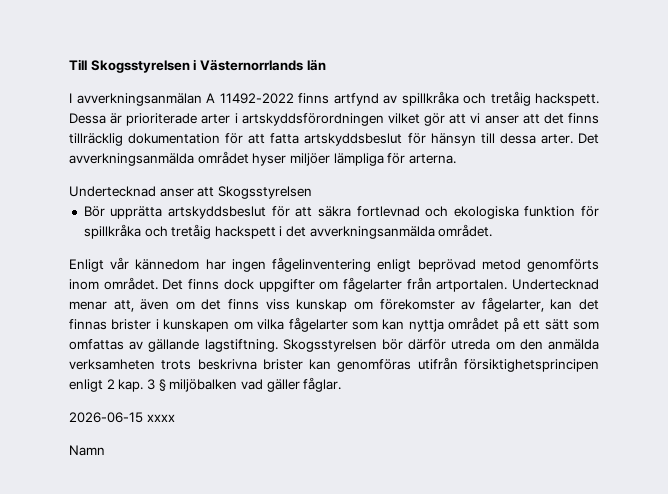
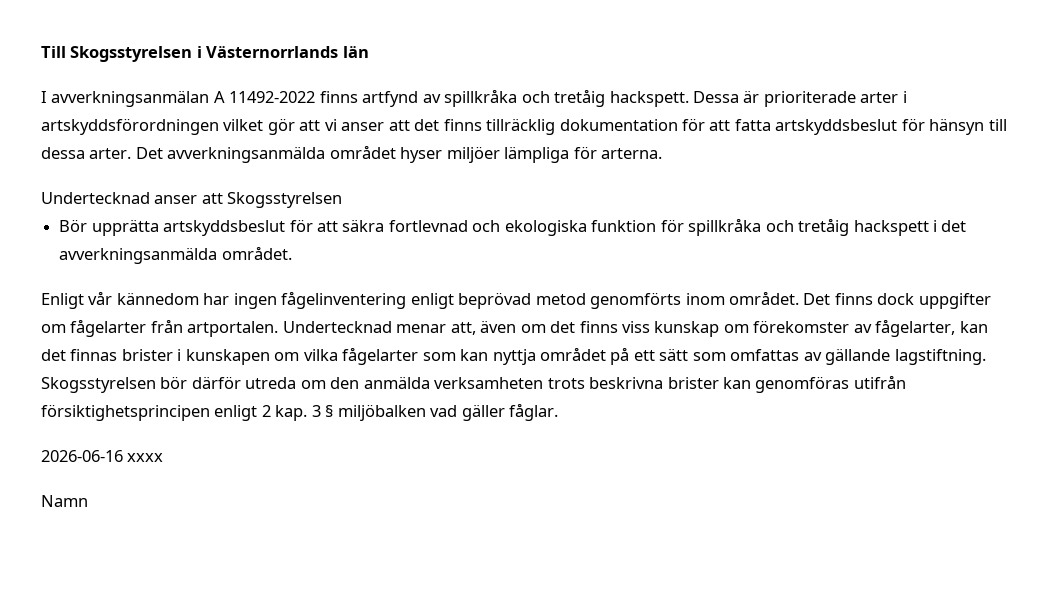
- 2026-06-15 xxxx
+ 2026-06-16 xxxx

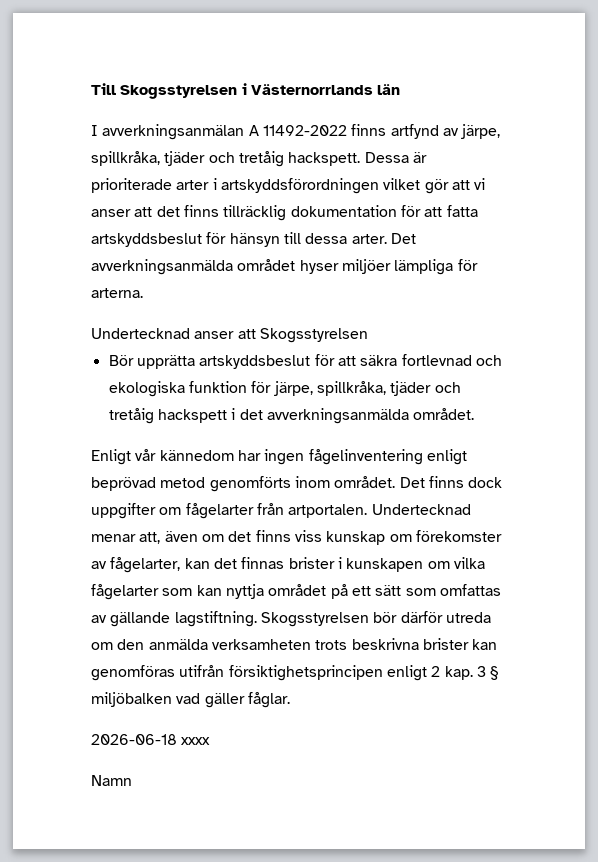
- I avverkningsanmälan A 11492-2022 finns artfynd av spillkråka och tretåig hackspett.
+ I avverkningsanmälan A 11492-2022 finns artfynd av järpe, spillkråka, tjäder och tretåig hackspett.
- Bör upprätta artskyddsbeslut för att säkra fortlevnad och ekologiska funktion för spillkråka och tretåig hackspett i det avverkningsanmälda området.
+ Bör upprätta artskyddsbeslut för att säkra fortlevnad och ekologiska funktion för järpe, spillkråka, tjäder och tretåig hackspett i det avverkningsanmälda området.
- 2026-06-16 xxxx
+ 2026-06-18 xxxx

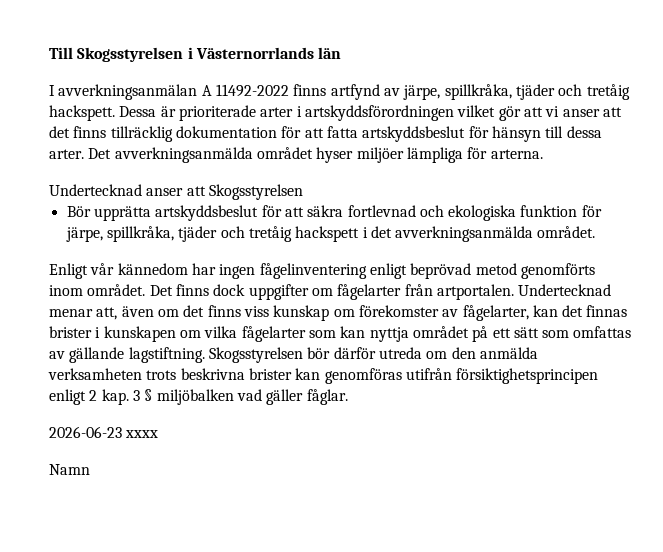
- 2026-06-18 xxxx
+ 2026-06-23 xxxx

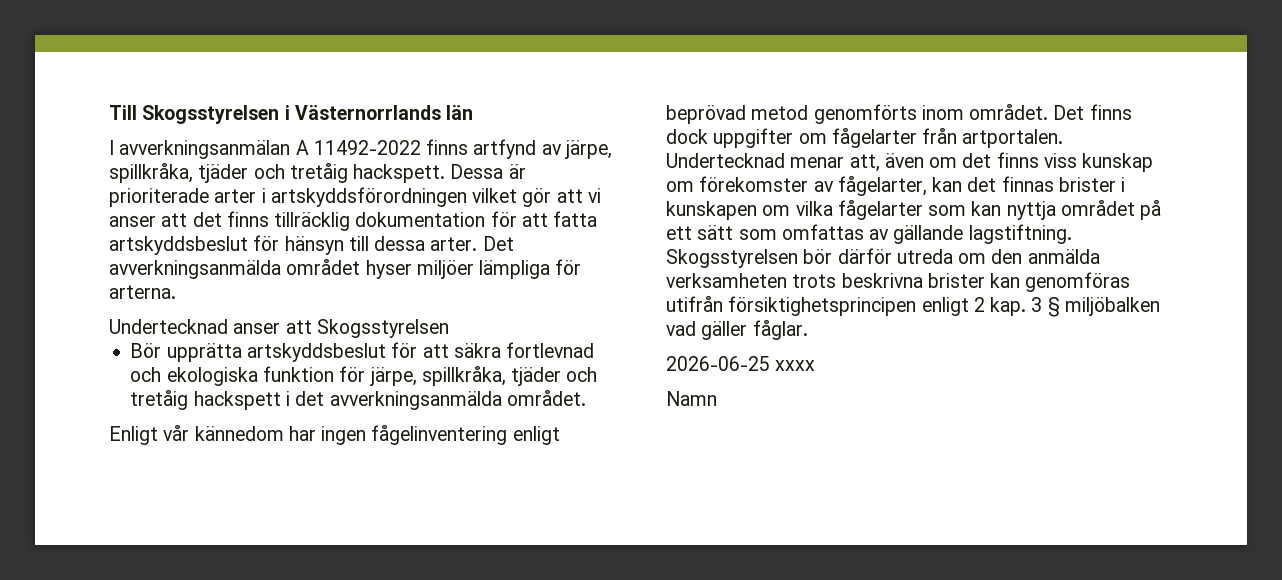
- 2026-06-23 xxxx
+ 2026-06-25 xxxx

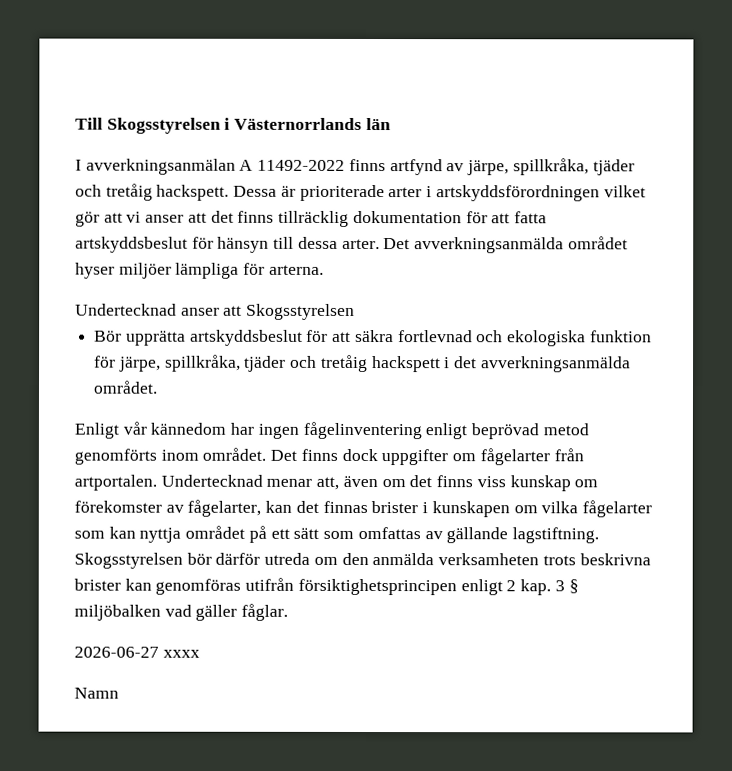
- 2026-06-25 xxxx
+ 2026-06-27 xxxx

